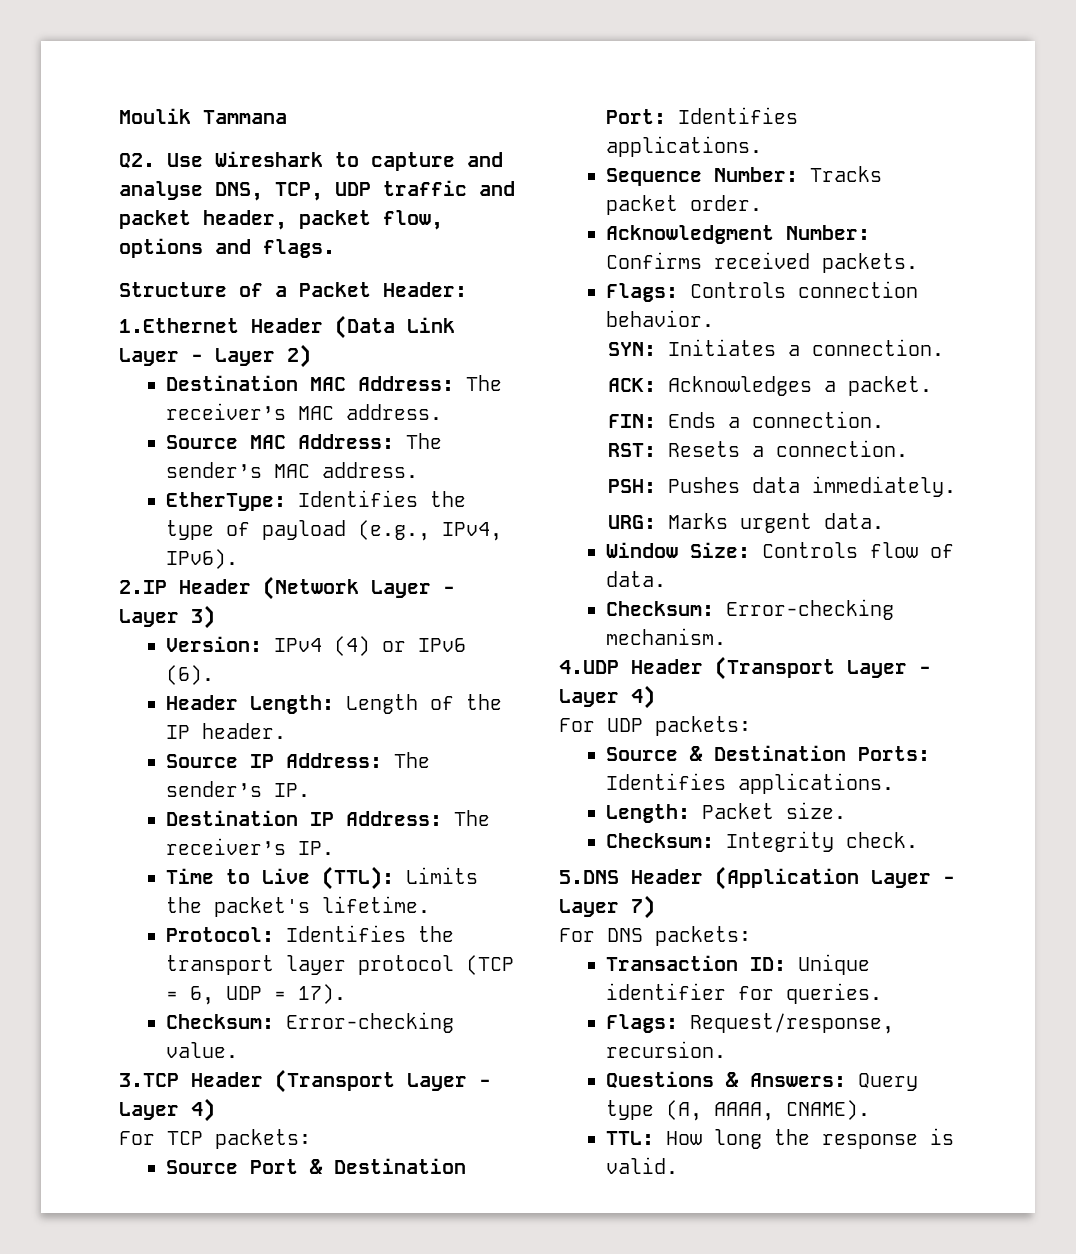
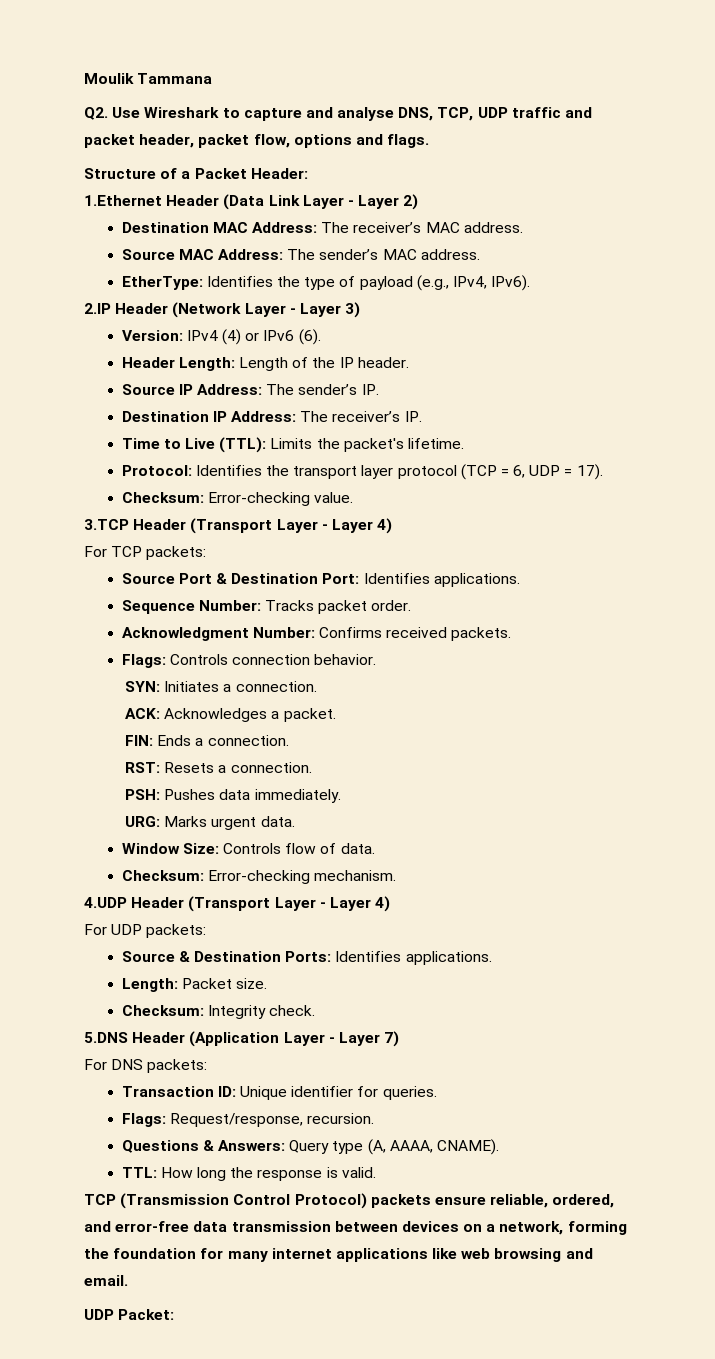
+ TCP (Transmission Control Protocol) packets ensure reliable, ordered, and error-free data transmission between devices on a network, forming the foundation for many internet applications like web browsing and email.
+ UDP Packet:

